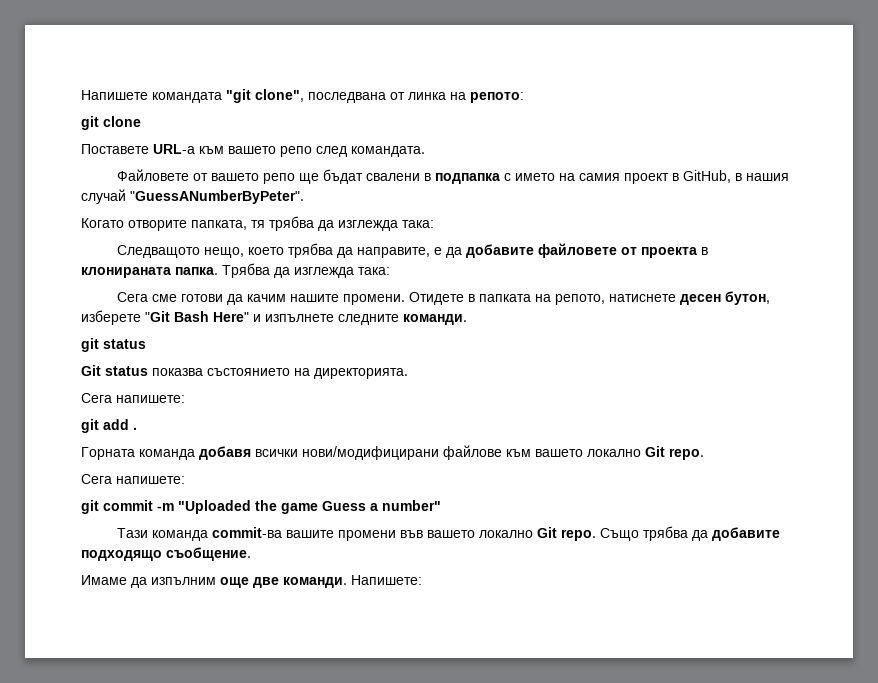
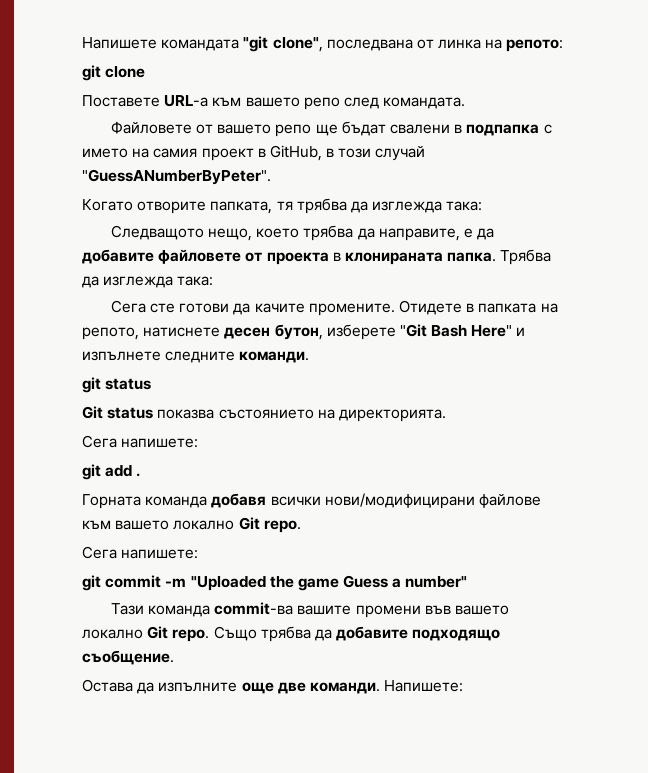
- Файловете от вашето репо ще бъдат свалени в подпапка с името на самия проект в GitHub, в нашия случай "GuessANumberByPeter".
+ Файловете от вашето репо ще бъдат свалени в подпапка с името на самия проект в GitHub, в този случай "GuessANumberByPeter".
- Сега сме готови да качим нашите промени.
+ Сега сте готови да качите промените.
- Имаме да изпълним още две команди.
+ Остава да изпълните още две команди.

